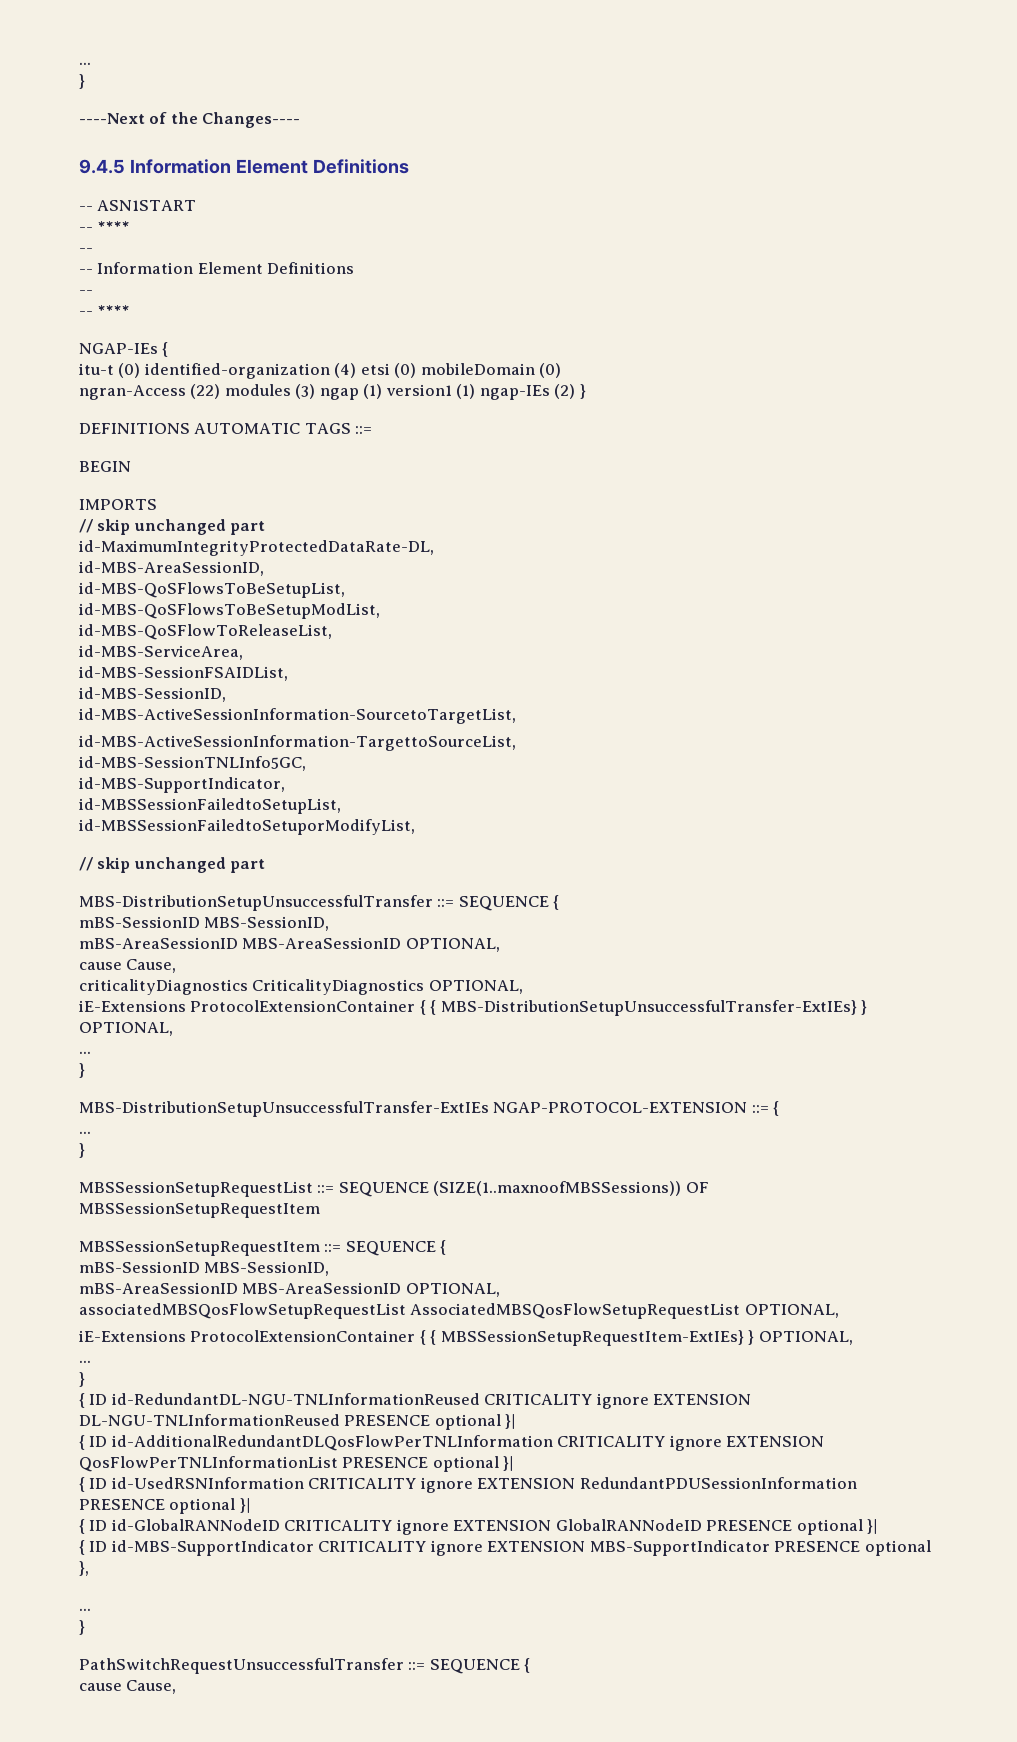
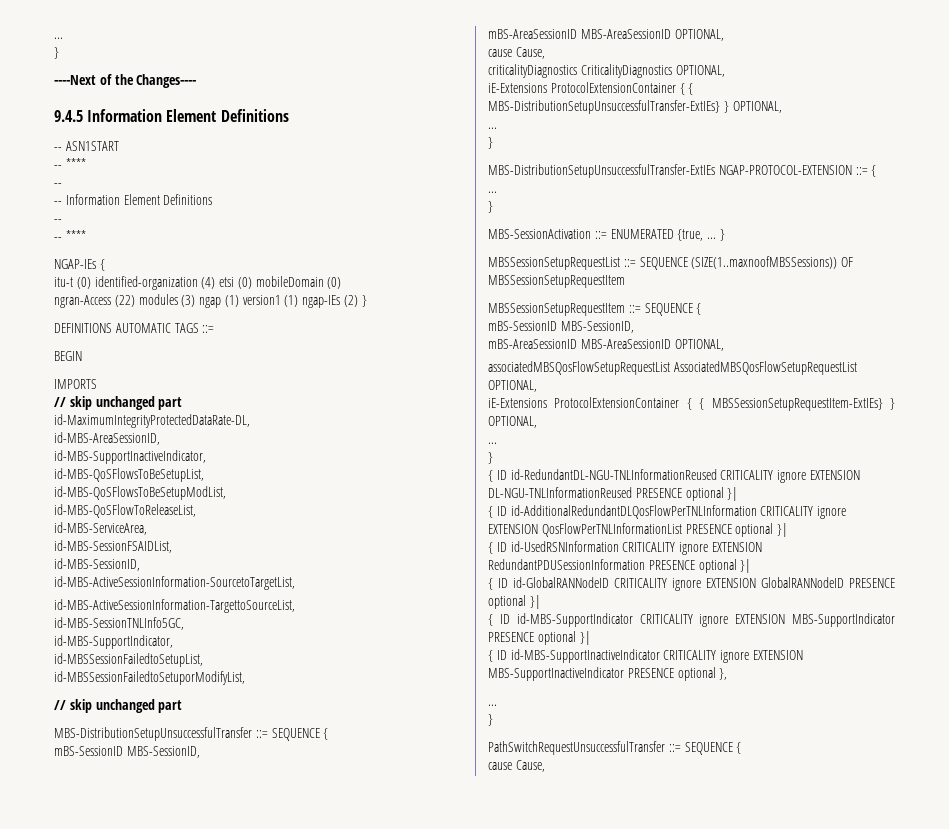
+ id-MBS-SupportInactiveIndicator,
+ MBS-SessionActivation ::= ENUMERATED {true, ... }
- { ID id-MBS-SupportIndicator CRITICALITY ignore EXTENSION MBS-SupportIndicator PRESENCE optional },
+ { ID id-MBS-SupportIndicator CRITICALITY ignore EXTENSION MBS-SupportIndicator PRESENCE optional }|
+ { ID id-MBS-SupportInactiveIndicator CRITICALITY ignore EXTENSION MBS-SupportInactiveIndicator PRESENCE optional },

